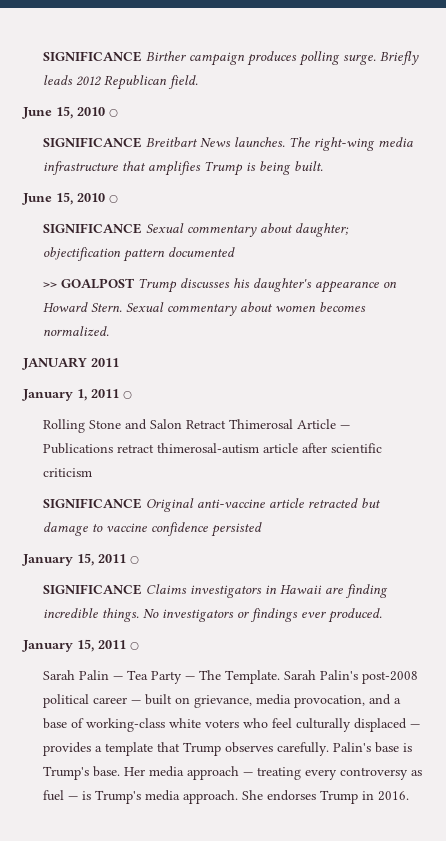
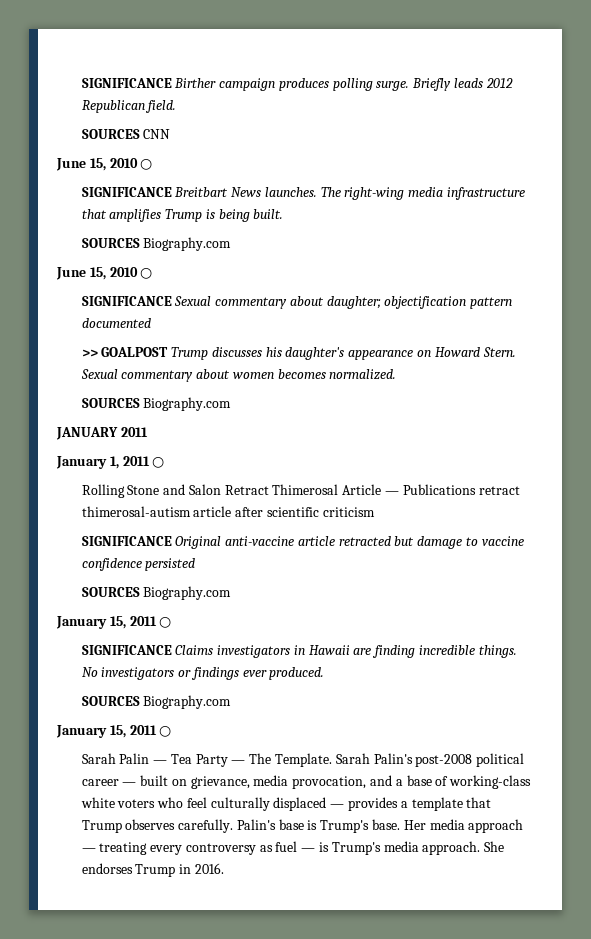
+ SOURCES CNN
  The right-wing media infrastructure that amplifies Trump is being built.
+ SOURCES Biography.com
  Sexual commentary about women becomes normalized.
+ SOURCES Biography.com
  SIGNIFICANCE Original anti-vaccine article retracted but damage to vaccine confidence persisted
+ SOURCES Biography.com
  No investigators or findings ever produced.
+ SOURCES Biography.com

